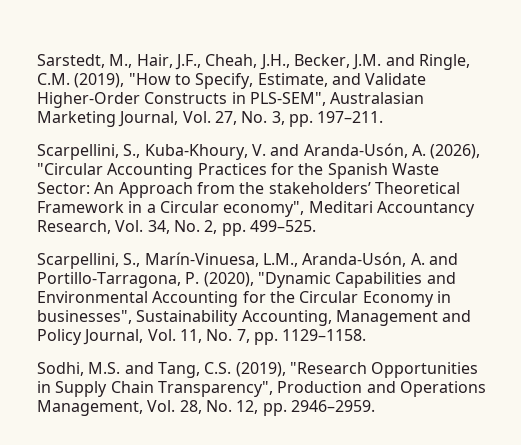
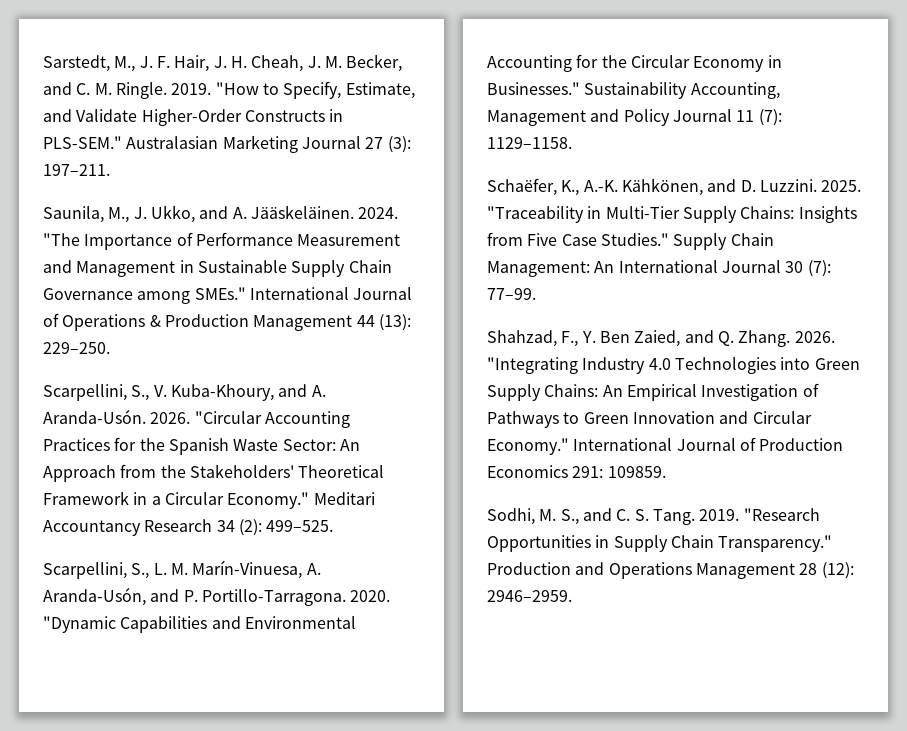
- Sarstedt, M., Hair, J.F., Cheah, J.H., Becker, J.M. and Ringle, C.M. (2019), "How to Specify, Estimate, and Validate Higher-Order Constructs in PLS-SEM", Australasian Marketing Journal, Vol. 27, No. 3, pp. 197–211.
- Scarpellini, S., Kuba-Khoury, V. and Aranda-Usón, A. (2026), "Circular Accounting Practices for the Spanish Waste Sector: An Approach from the stakeholders’ Theoretical Framework in a Circular economy", Meditari Accountancy Research, Vol. 34, No. 2, pp. 499–525.
- Scarpellini, S., Marín-Vinuesa, L.M., Aranda-Usón, A. and Portillo-Tarragona, P. (2020), "Dynamic Capabilities and Environmental Accounting for the Circular Economy in businesses", Sustainability Accounting, Management and Policy Journal, Vol. 11, No. 7, pp. 1129–1158.
- Sodhi, M.S. and Tang, C.S. (2019), "Research Opportunities in Supply Chain Transparency", Production and Operations Management, Vol. 28, No. 12, pp. 2946–2959.
+ Sarstedt, M., J. F. Hair, J. H. Cheah, J. M. Becker, and C. M. Ringle. 2019. "How to Specify, Estimate, and Validate Higher-Order Constructs in PLS-SEM." Australasian Marketing Journal 27 (3): 197–211.
+ Saunila, M., J. Ukko, and A. Jääskeläinen. 2024. "The Importance of Performance Measurement and Management in Sustainable Supply Chain Governance among SMEs." International Journal of Operations & Production Management 44 (13): 229–250.
+ Scarpellini, S., V. Kuba-Khoury, and A. Aranda-Usón. 2026. "Circular Accounting Practices for the Spanish Waste Sector: An Approach from the Stakeholders' Theoretical Framework in a Circular Economy." Meditari Accountancy Research 34 (2): 499–525.
+ Scarpellini, S., L. M. Marín-Vinuesa, A. Aranda-Usón, and P. Portillo-Tarragona. 2020. "Dynamic Capabilities and Environmental Accounting for the Circular Economy in Businesses." Sustainability Accounting, Management and Policy Journal 11 (7): 1129–1158.
+ Schaëfer, K., A.-K. Kähkönen, and D. Luzzini. 2025. "Traceability in Multi-Tier Supply Chains: Insights from Five Case Studies." Supply Chain Management: An International Journal 30 (7): 77–99.
+ Shahzad, F., Y. Ben Zaied, and Q. Zhang. 2026. "Integrating Industry 4.0 Technologies into Green Supply Chains: An Empirical Investigation of Pathways to Green Innovation and Circular Economy." International Journal of Production Economics 291: 109859.
+ Sodhi, M. S., and C. S. Tang. 2019. "Research Opportunities in Supply Chain Transparency." Production and Operations Management 28 (12): 2946–2959.

